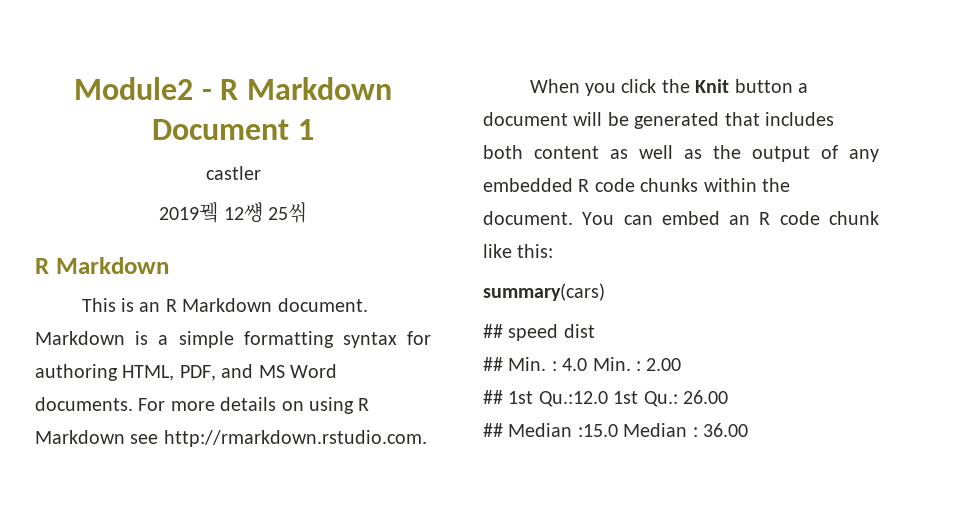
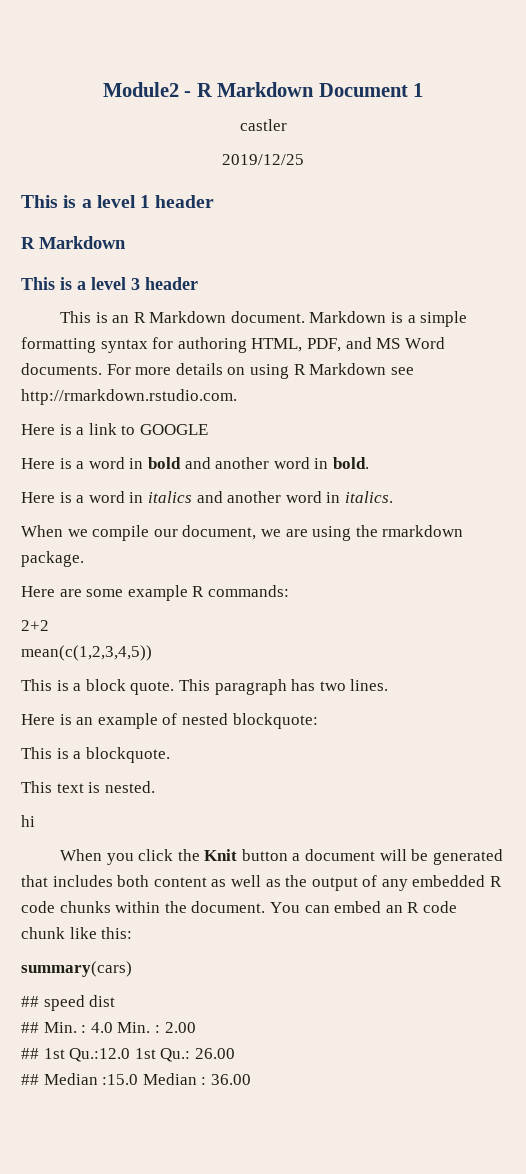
- 2019뀈 12썡 25씪
+ 2019/12/25
+ This is a level 1 header
  R Markdown
+ This is a level 3 header
+ Here is a link to GOOGLE
+ Here is a word in bold and another word in bold.
+ Here is a word in italics and another word in italics.
+ When we compile our document, we are using the rmarkdown package.
+ Here are some example R commands:
+ 2+2
+ mean(c(1,2,3,4,5))
+ This is a block quote. This paragraph has two lines.
+ Here is an example of nested blockquote:
+ This is a blockquote.
+ This text is nested.
+ hi

